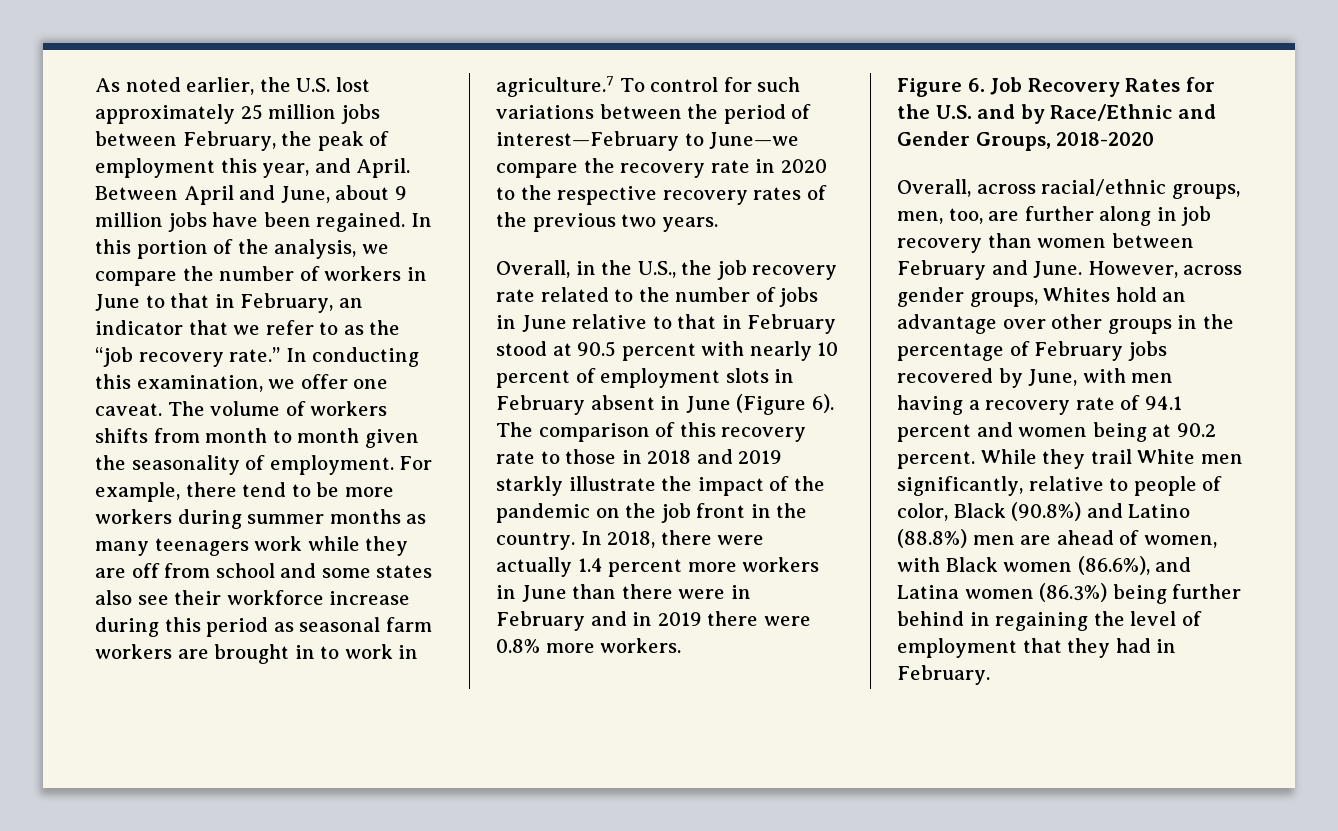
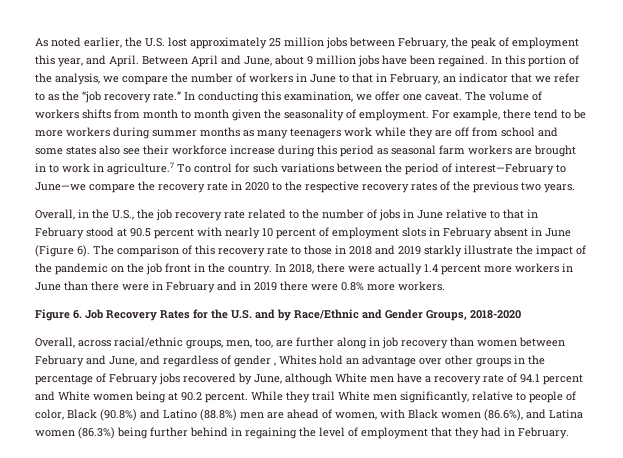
- Overall, across racial/ethnic groups, men, too, are further along in job recovery than women between February and June. However, across gender groups, Whites hold an advantage over other groups in the percentage of February jobs recovered by June, with men having a recovery rate of 94.1 percent and women being at 90.2 percent.
+ Overall, across racial/ethnic groups, men, too, are further along in job recovery than women between February and June, and regardless of gender , Whites hold an advantage over other groups in the percentage of February jobs recovered by June, although White men have a recovery rate of 94.1 percent and White women being at 90.2 percent.

